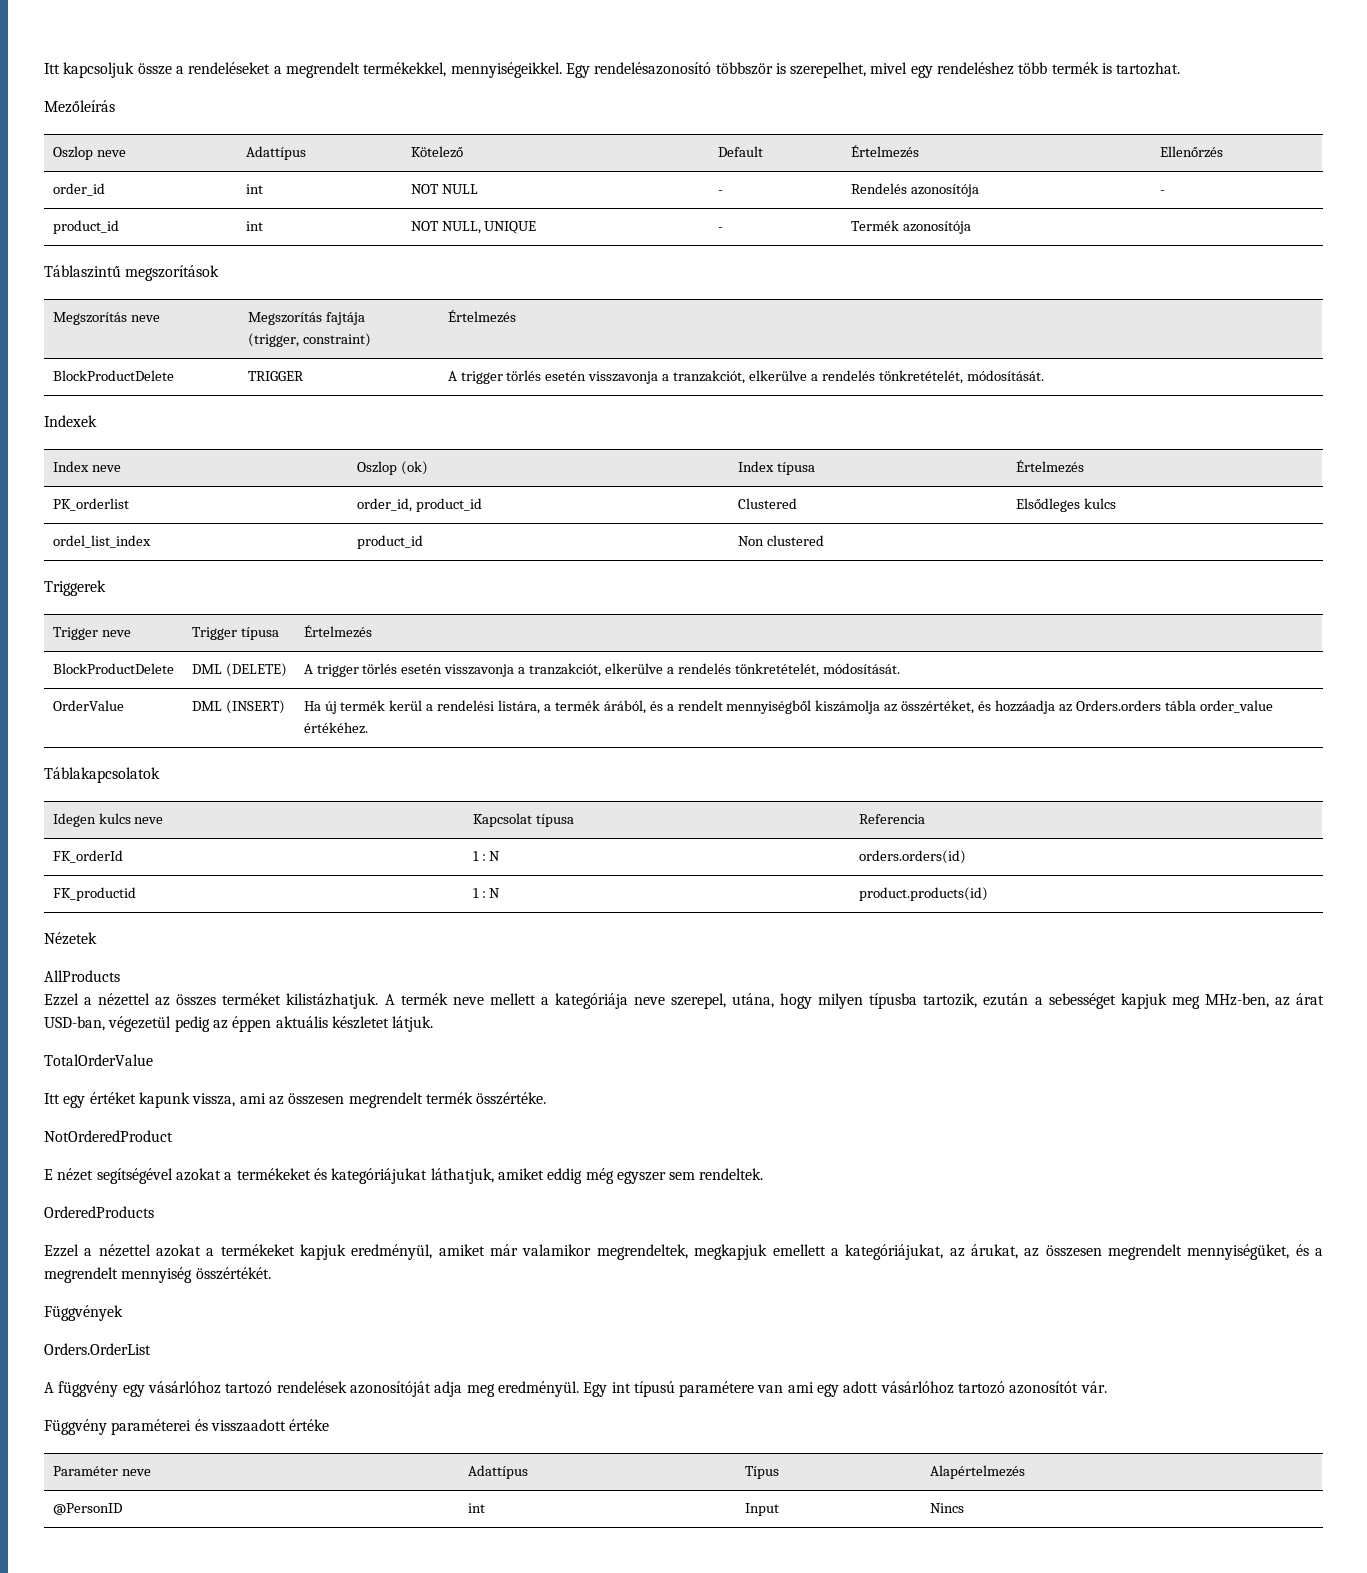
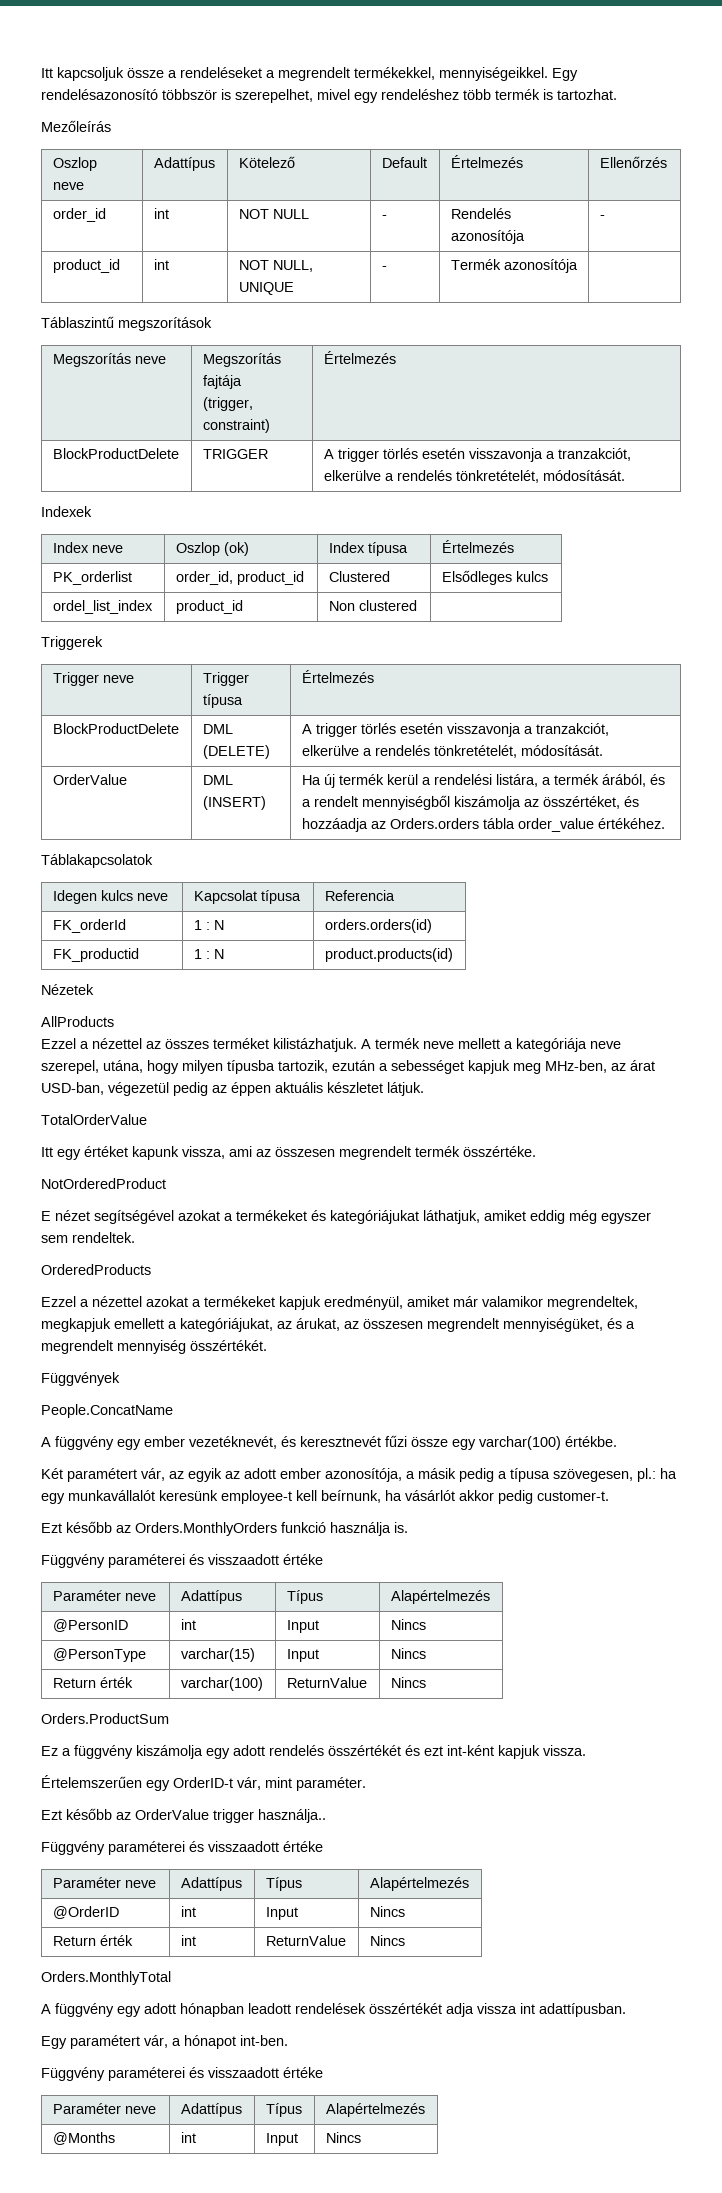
- Orders.OrderList
- A függvény egy vásárlóhoz tartozó rendelések azonosítóját adja meg eredményül. Egy int típusú paramétere van ami egy adott vásárlóhoz tartozó azonosítót vár.
+ People.ConcatName
+ A függvény egy ember vezetéknevét, és keresztnevét fűzi össze egy varchar(100) értékbe.
+ Két paramétert vár, az egyik az adott ember azonosítója, a másik pedig a típusa szövegesen, pl.: ha egy munkavállalót keresünk employee-t kell beírnunk, ha vásárlót akkor pedig customer-t.
+ Ezt később az Orders.MonthlyOrders funkció használja is.
+ @PersonType | varchar(15) | Input | Nincs
+ Return érték | varchar(100) | ReturnValue | Nincs
+ Orders.ProductSum
+ Ez a függvény kiszámolja egy adott rendelés összértékét és ezt int-ként kapjuk vissza.
+ Értelemszerűen egy OrderID-t vár, mint paraméter.
+ Ezt később az OrderValue trigger használja..
+ Függvény paraméterei és visszaadott értéke
+ Paraméter neve | Adattípus | Típus | Alapértelmezés
+ @OrderID | int | Input | Nincs
+ Return érték | int | ReturnValue | Nincs
+ Orders.MonthlyTotal
+ A függvény egy adott hónapban leadott rendelések összértékét adja vissza int adattípusban.
+ Egy paramétert vár, a hónapot int-ben.
+ Függvény paraméterei és visszaadott értéke
+ Paraméter neve | Adattípus | Típus | Alapértelmezés
+ @Months | int | Input | Nincs

